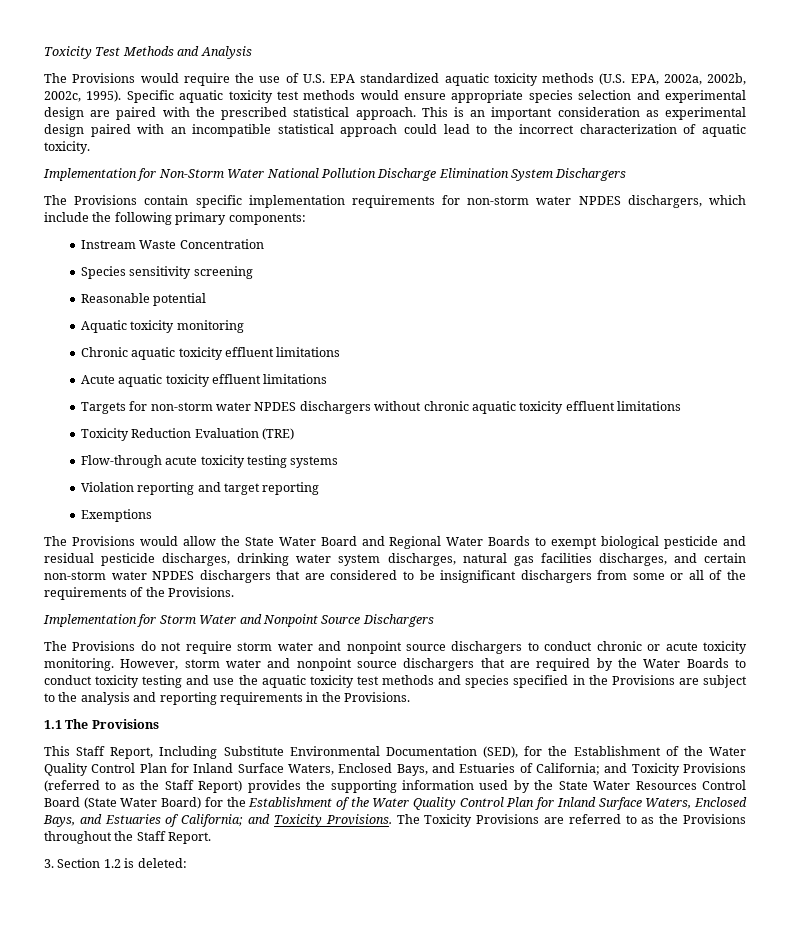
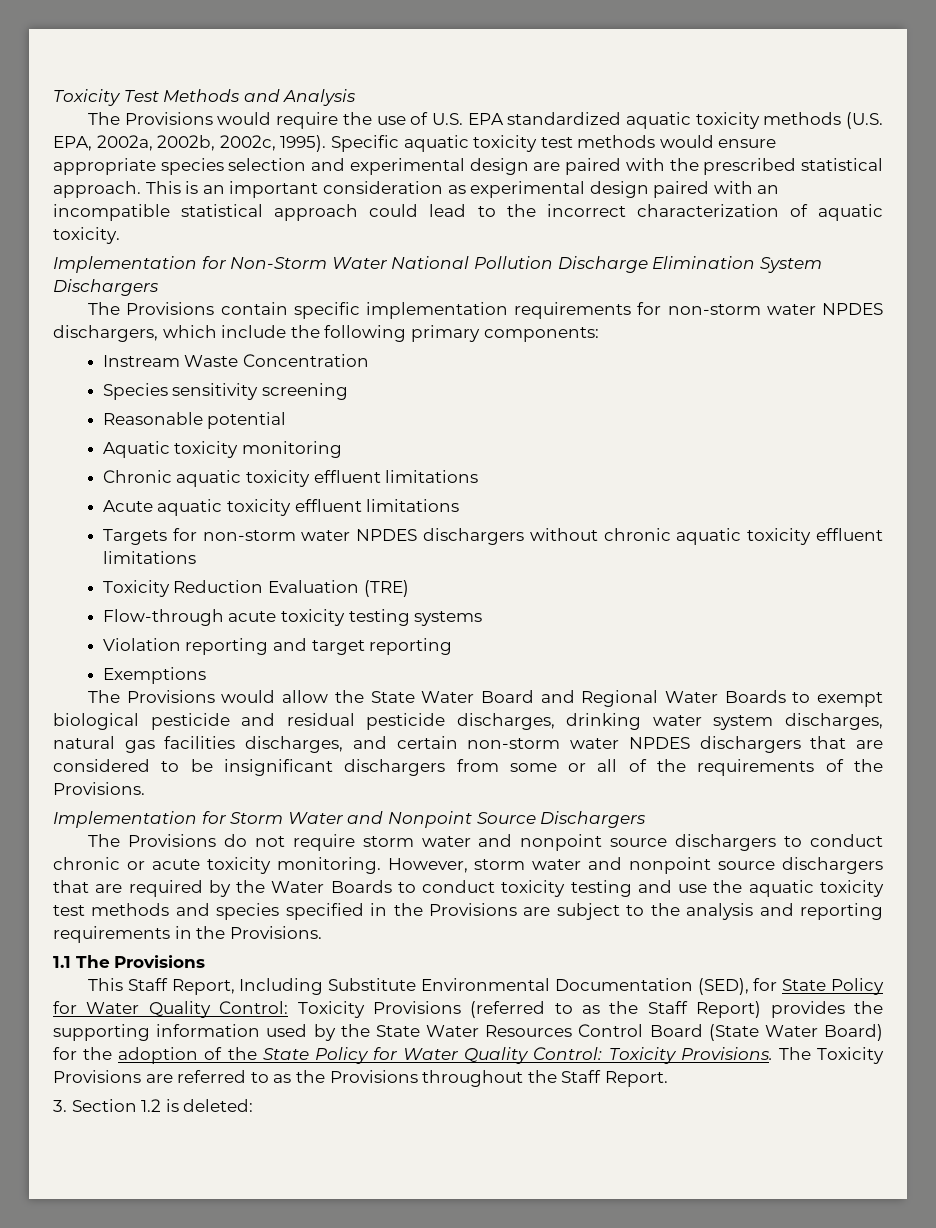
- This Staff Report, Including Substitute Environmental Documentation (SED), for the Establishment of the Water Quality Control Plan for Inland Surface Waters, Enclosed Bays, and Estuaries of California; and Toxicity Provisions (referred to as the Staff Report) provides the supporting information used by the State Water Resources Control Board (State Water Board) for the Establishment of the Water Quality Control Plan for Inland Surface Waters, Enclosed Bays, and Estuaries of California; and Toxicity Provisions.
+ This Staff Report, Including Substitute Environmental Documentation (SED), for State Policy for Water Quality Control: Toxicity Provisions (referred to as the Staff Report) provides the supporting information used by the State Water Resources Control Board (State Water Board) for the adoption of the State Policy for Water Quality Control: Toxicity Provisions.

